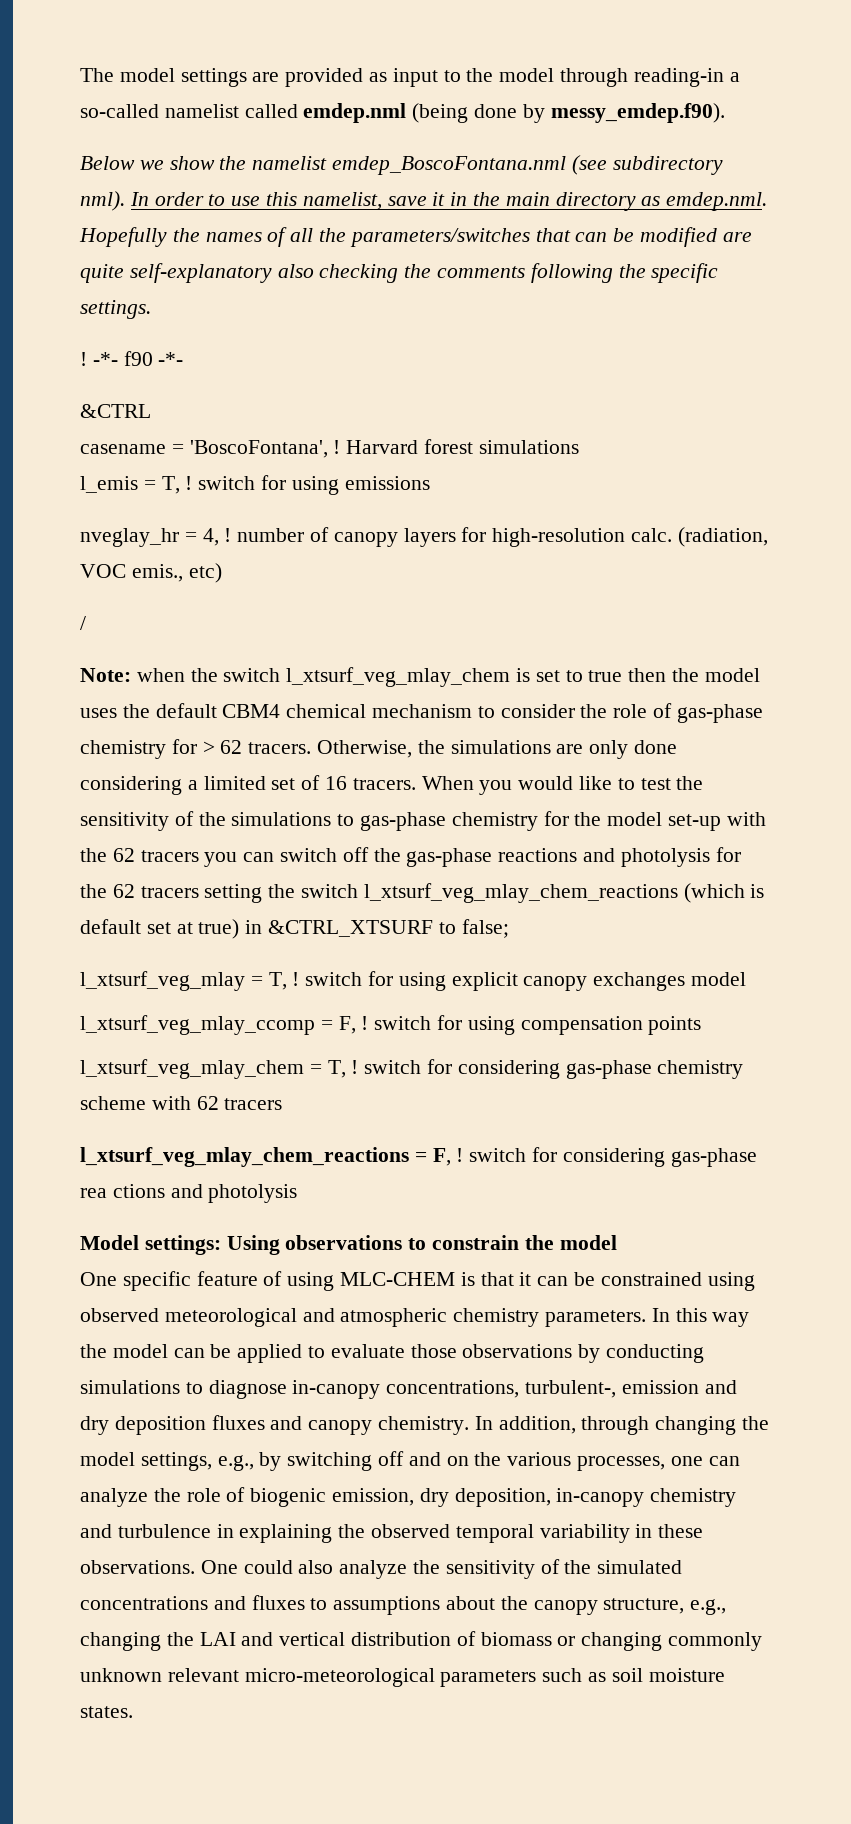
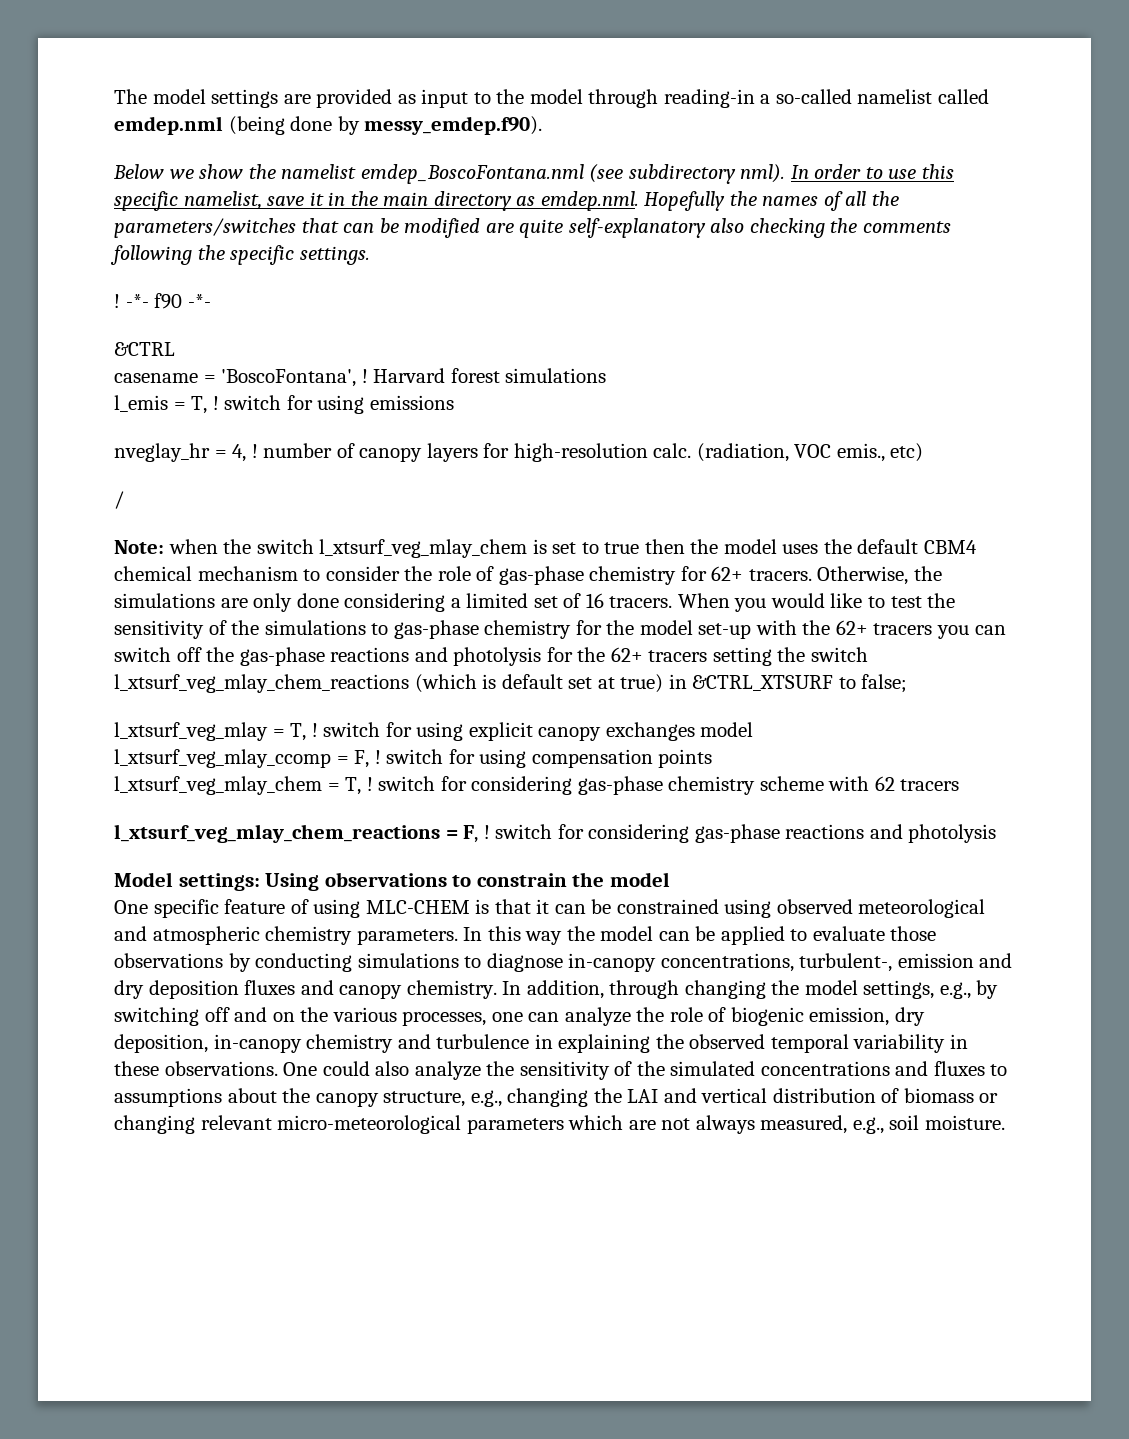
- In order to use this namelist, save it in the main directory as emdep.nml. Hopefully the names of all the parameters/switches that can be modified are quite self-explanatory also checking the comments following the specific settings.
+ In order to use this specific namelist, save it in the main directory as emdep.nml. Hopefully the names of all the parameters/switches that can be modified are quite self-explanatory also checking the comments following the specific settings.
- Note: when the switch l_xtsurf_veg_mlay_chem is set to true then the model uses the default CBM4 chemical mechanism to consider the role of gas-phase chemistry for > 62 tracers.
+ Note: when the switch l_xtsurf_veg_mlay_chem is set to true then the model uses the default CBM4 chemical mechanism to consider the role of gas-phase chemistry for 62+ tracers.
- When you would like to test the sensitivity of the simulations to gas-phase chemistry for the model set-up with the 62 tracers you can switch off the gas-phase reactions and photolysis for the 62 tracers setting the switch l_xtsurf_veg_mlay_chem_reactions (which is default set at true) in &CTRL_XTSURF to false;
+ When you would like to test the sensitivity of the simulations to gas-phase chemistry for the model set-up with the 62+ tracers you can switch off the gas-phase reactions and photolysis for the 62+ tracers setting the switch l_xtsurf_veg_mlay_chem_reactions (which is default set at true) in &CTRL_XTSURF to false;
- l_xtsurf_veg_mlay_chem_reactions = F, ! switch for considering gas-phase rea ctions and photolysis
+ l_xtsurf_veg_mlay_chem_reactions = F, ! switch for considering gas-phase reactions and photolysis
- One could also analyze the sensitivity of the simulated concentrations and fluxes to assumptions about the canopy structure, e.g., changing the LAI and vertical distribution of biomass or changing commonly unknown relevant micro-meteorological parameters such as soil moisture states.
+ One could also analyze the sensitivity of the simulated concentrations and fluxes to assumptions about the canopy structure, e.g., changing the LAI and vertical distribution of biomass or changing relevant micro-meteorological parameters which are not always measured, e.g., soil moisture.

